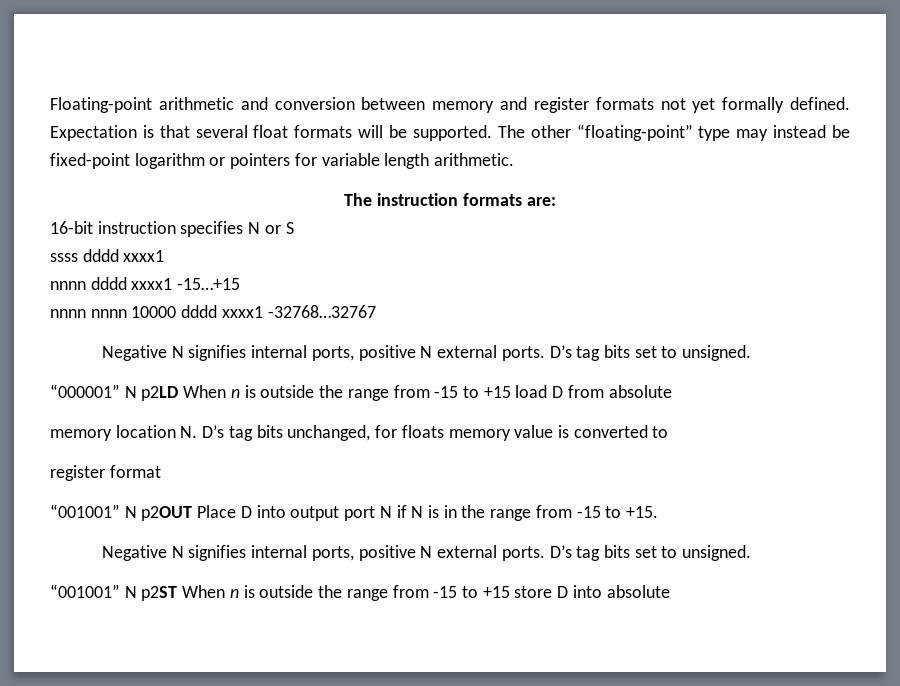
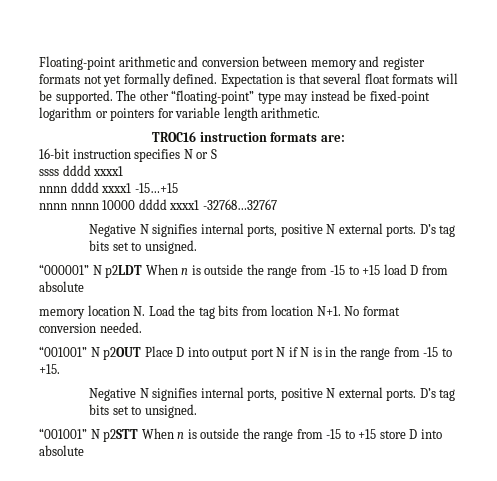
- The instruction formats are:
+ TROC16 instruction formats are:
- “000001” N p2LD When n is outside the range from -15 to +15 load D from absolute
+ “000001” N p2LDT When n is outside the range from -15 to +15 load D from absolute
- memory location N. D’s tag bits unchanged, for floats memory value is converted to
- register format
+ memory location N. Load the tag bits from location N+1. No format conversion needed.
- “001001” N p2ST When n is outside the range from -15 to +15 store D into absolute
+ “001001” N p2STT When n is outside the range from -15 to +15 store D into absolute

